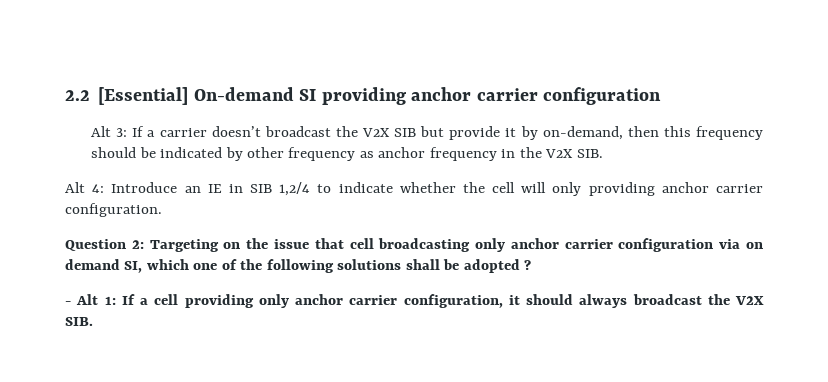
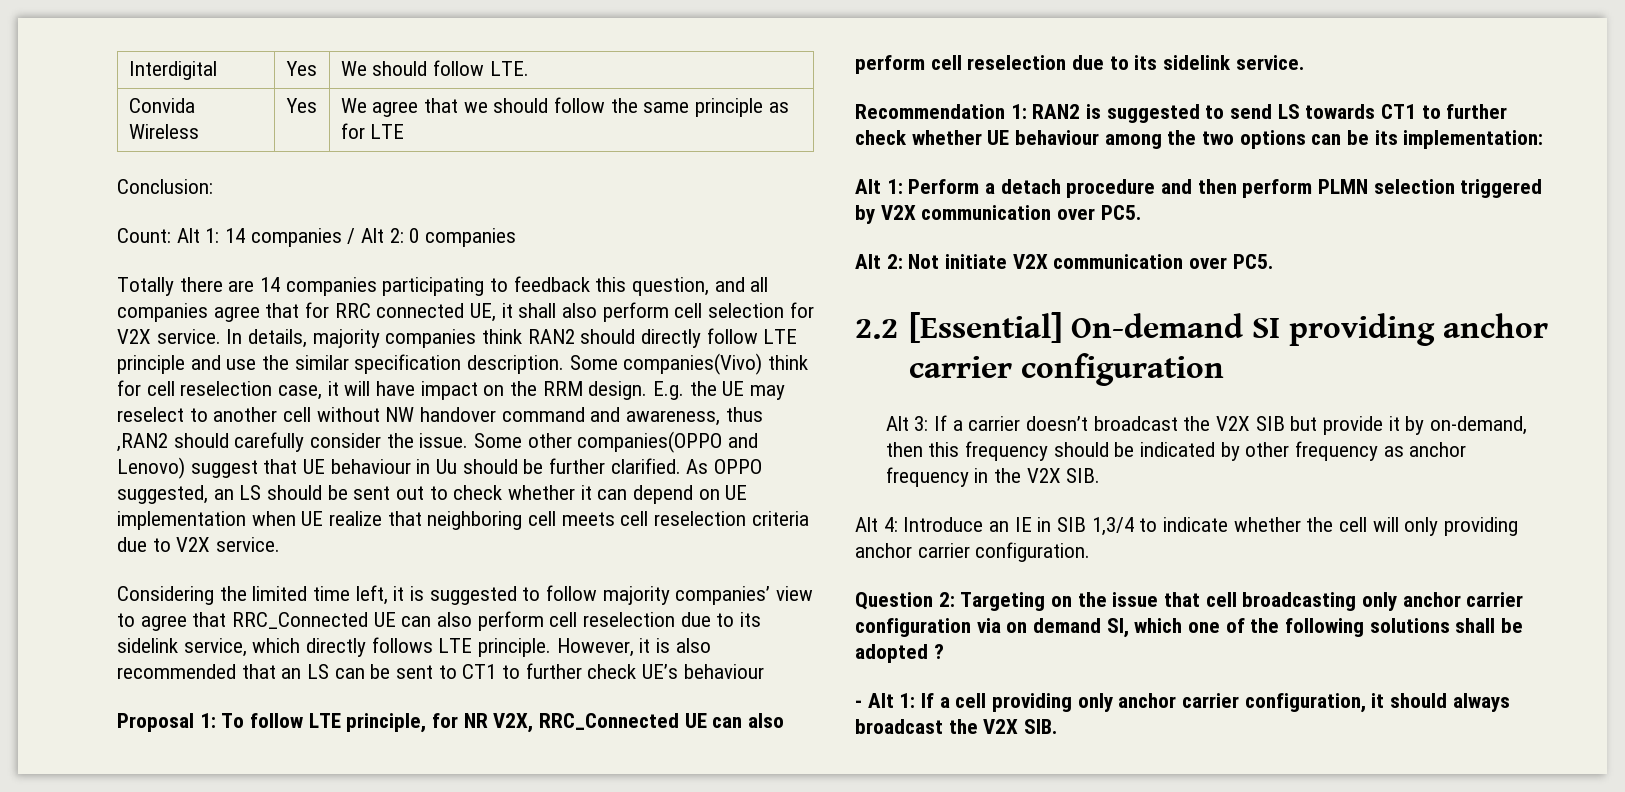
+ Interdigital | Yes | We should follow LTE.
+ Convida Wireless | Yes | We agree that we should follow the same principle as for LTE
+ Conclusion:
+ Count: Alt 1: 14 companies / Alt 2: 0 companies
+ Totally there are 14 companies participating to feedback this question, and all companies agree that for RRC connected UE, it shall also perform cell selection for V2X service. In details, majority companies think RAN2 should directly follow LTE principle and use the similar specification description. Some companies(Vivo) think for cell reselection case, it will have impact on the RRM design. E.g. the UE may reselect to another cell without NW handover command and awareness, thus ,RAN2 should carefully consider the issue. Some other companies(OPPO and Lenovo) suggest that UE behaviour in Uu should be further clarified. As OPPO suggested, an LS should be sent out to check whether it can depend on UE implementation when UE realize that neighboring cell meets cell reselection criteria due to V2X service.
+ Considering the limited time left, it is suggested to follow majority companies’ view to agree that RRC_Connected UE can also perform cell reselection due to its sidelink service, which directly follows LTE principle. However, it is also recommended that an LS can be sent to CT1 to further check UE’s behaviour
+ Proposal 1: To follow LTE principle, for NR V2X, RRC_Connected UE can also perform cell reselection due to its sidelink service.
+ Recommendation 1: RAN2 is suggested to send LS towards CT1 to further check whether UE behaviour among the two options can be its implementation:
+ Alt 1: Perform a detach procedure and then perform PLMN selection triggered by V2X communication over PC5.
+ Alt 2: Not initiate V2X communication over PC5.
- Alt 4: Introduce an IE in SIB 1,2/4 to indicate whether the cell will only providing anchor carrier configuration.
+ Alt 4: Introduce an IE in SIB 1,3/4 to indicate whether the cell will only providing anchor carrier configuration.

